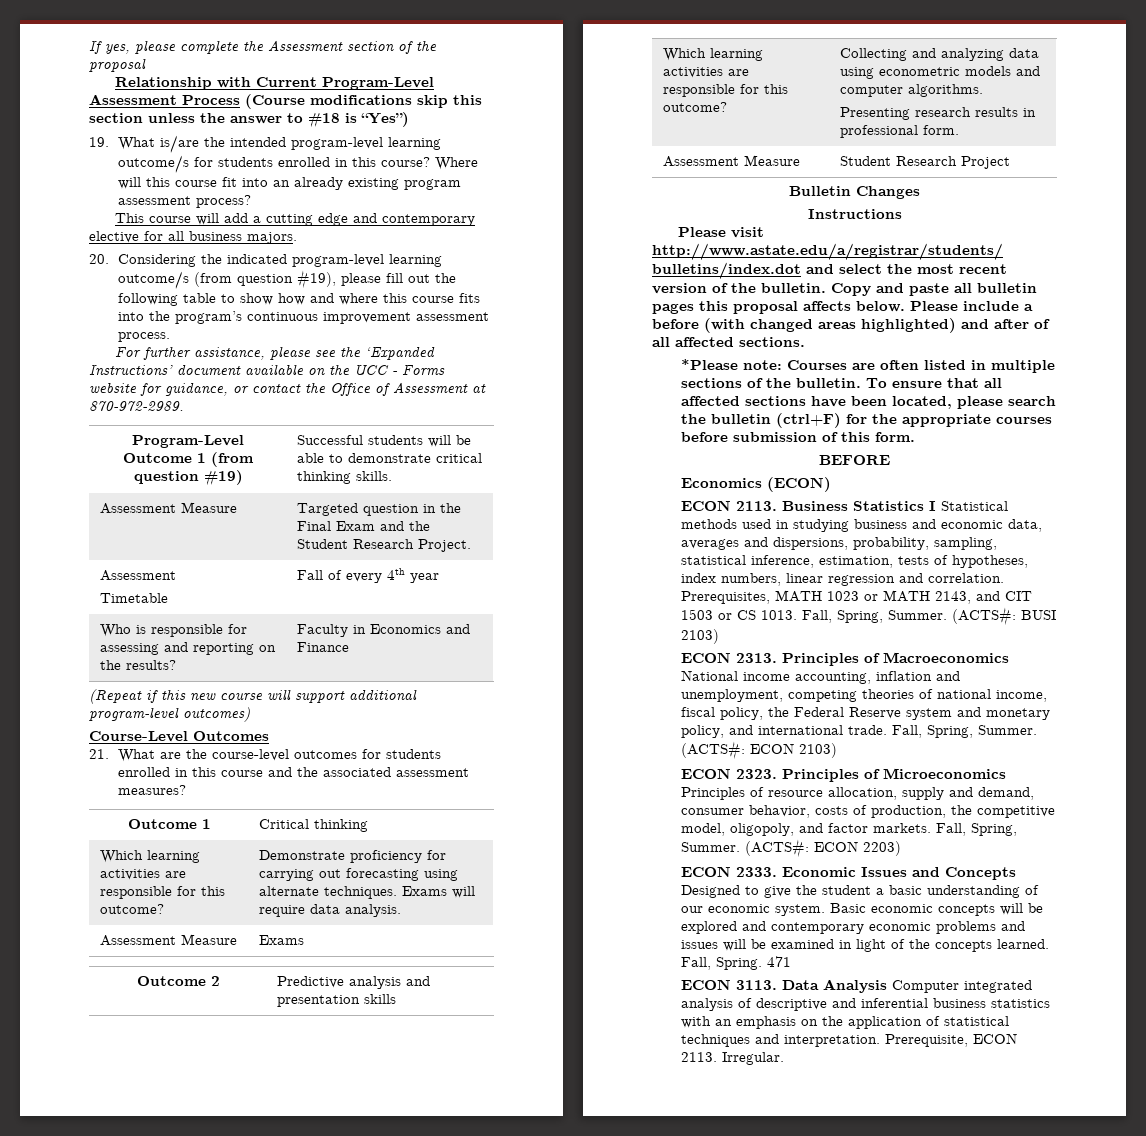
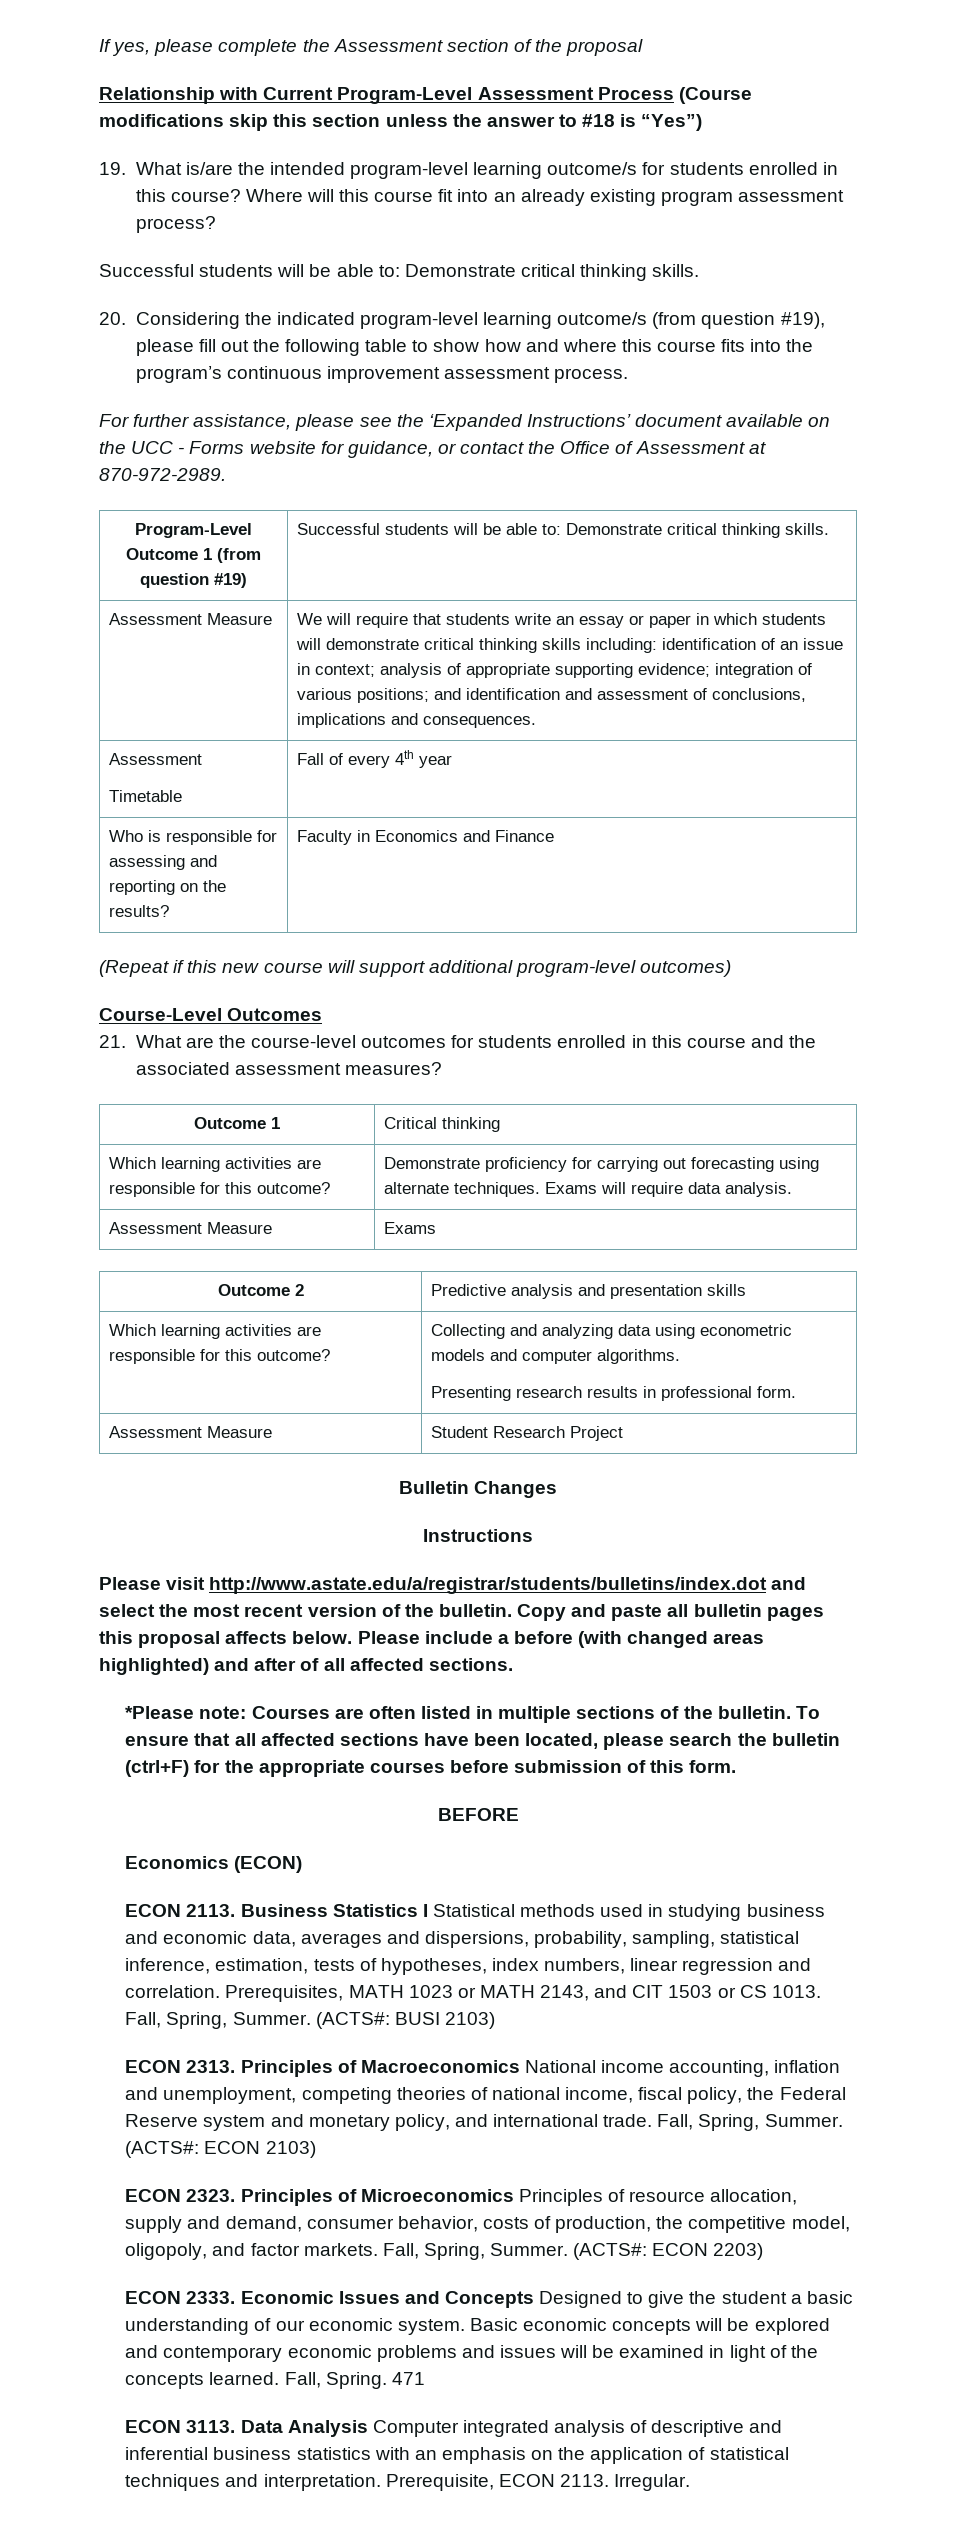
  Where will this course fit into an already existing program assessment process?
- This course will add a cutting edge and contemporary elective for all business majors.
+ Successful students will be able to: Demonstrate critical thinking skills.
- Program-Level Outcome 1 (from question #19) | Successful students will be able to demonstrate critical thinking skills.
+ Program-Level Outcome 1 (from question #19) | Successful students will be able to: Demonstrate critical thinking skills.
- Targeted question in the Final Exam and the Student Research Project.
+ We will require that students write an essay or paper in which students will demonstrate critical thinking skills including: identification of an issue in context; analysis of appropriate supporting evidence; integration of various positions; and identification and assessment of conclusions, implications and consequences.

